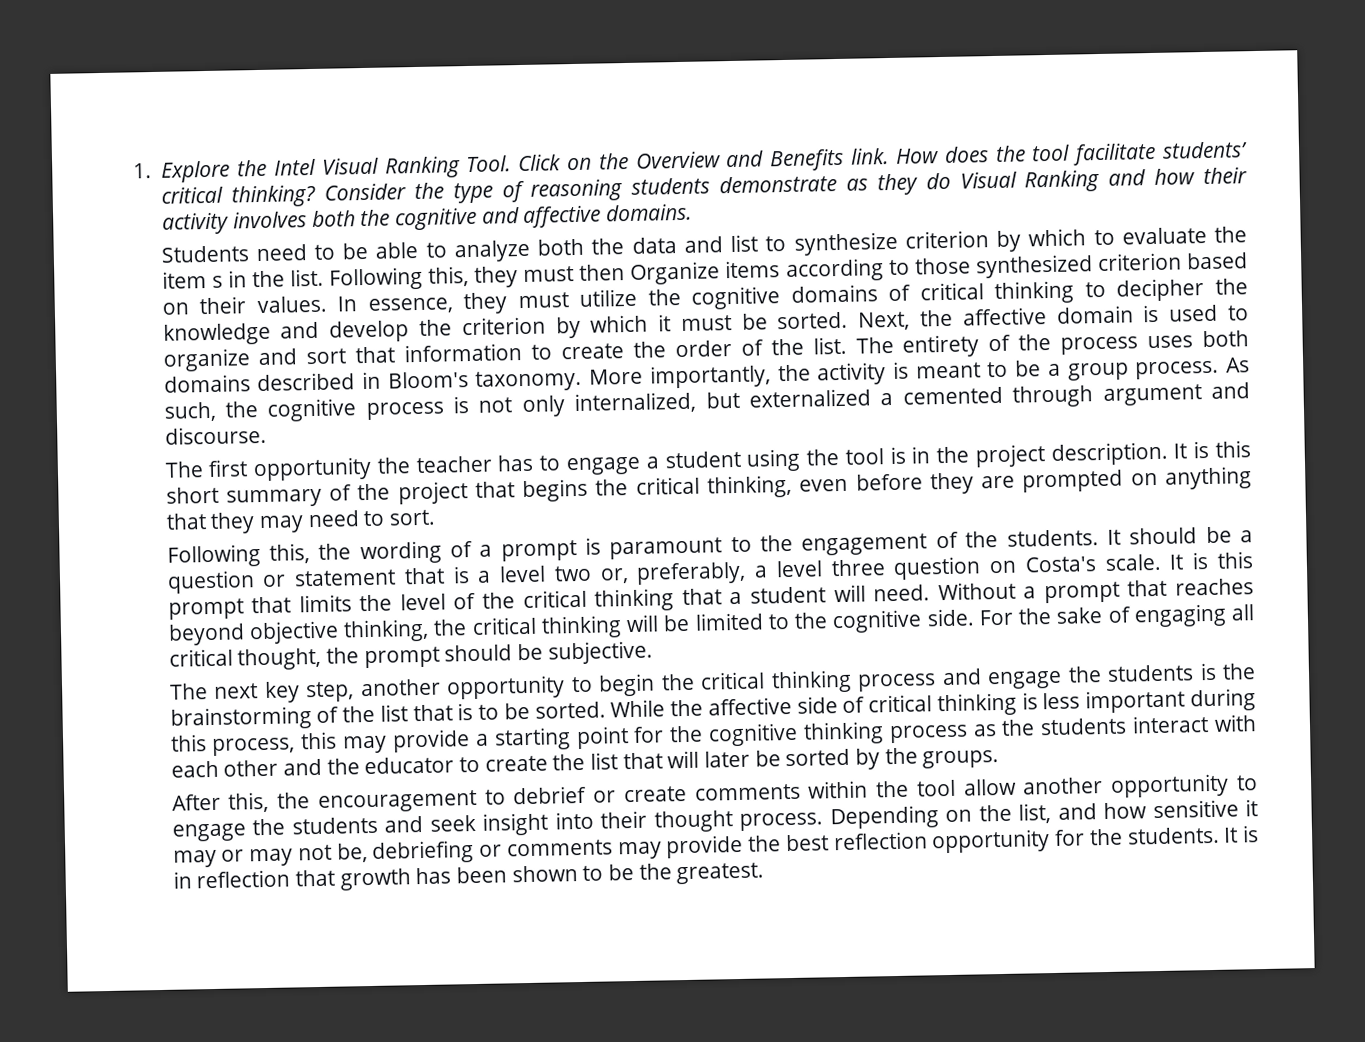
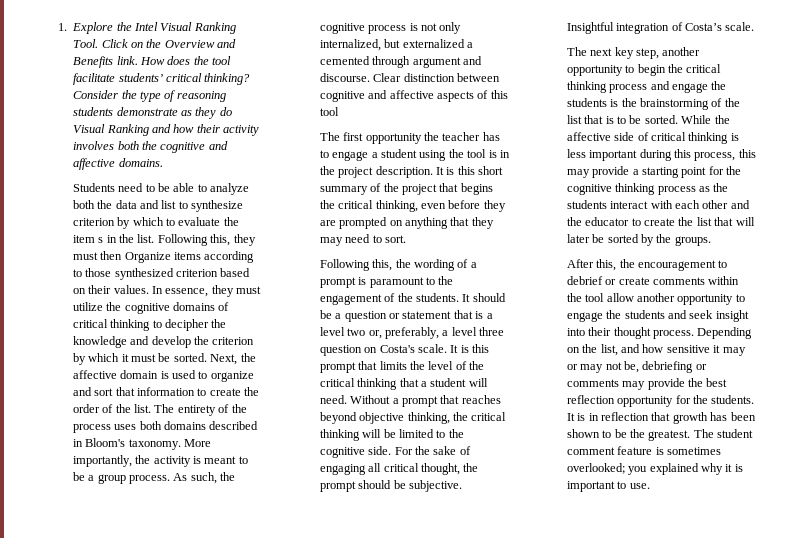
+ Clear distinction between cognitive and affective aspects of this tool
+ Insightful integration of Costa’s scale.
+ The student comment feature is sometimes overlooked; you explained why it is important to use.

